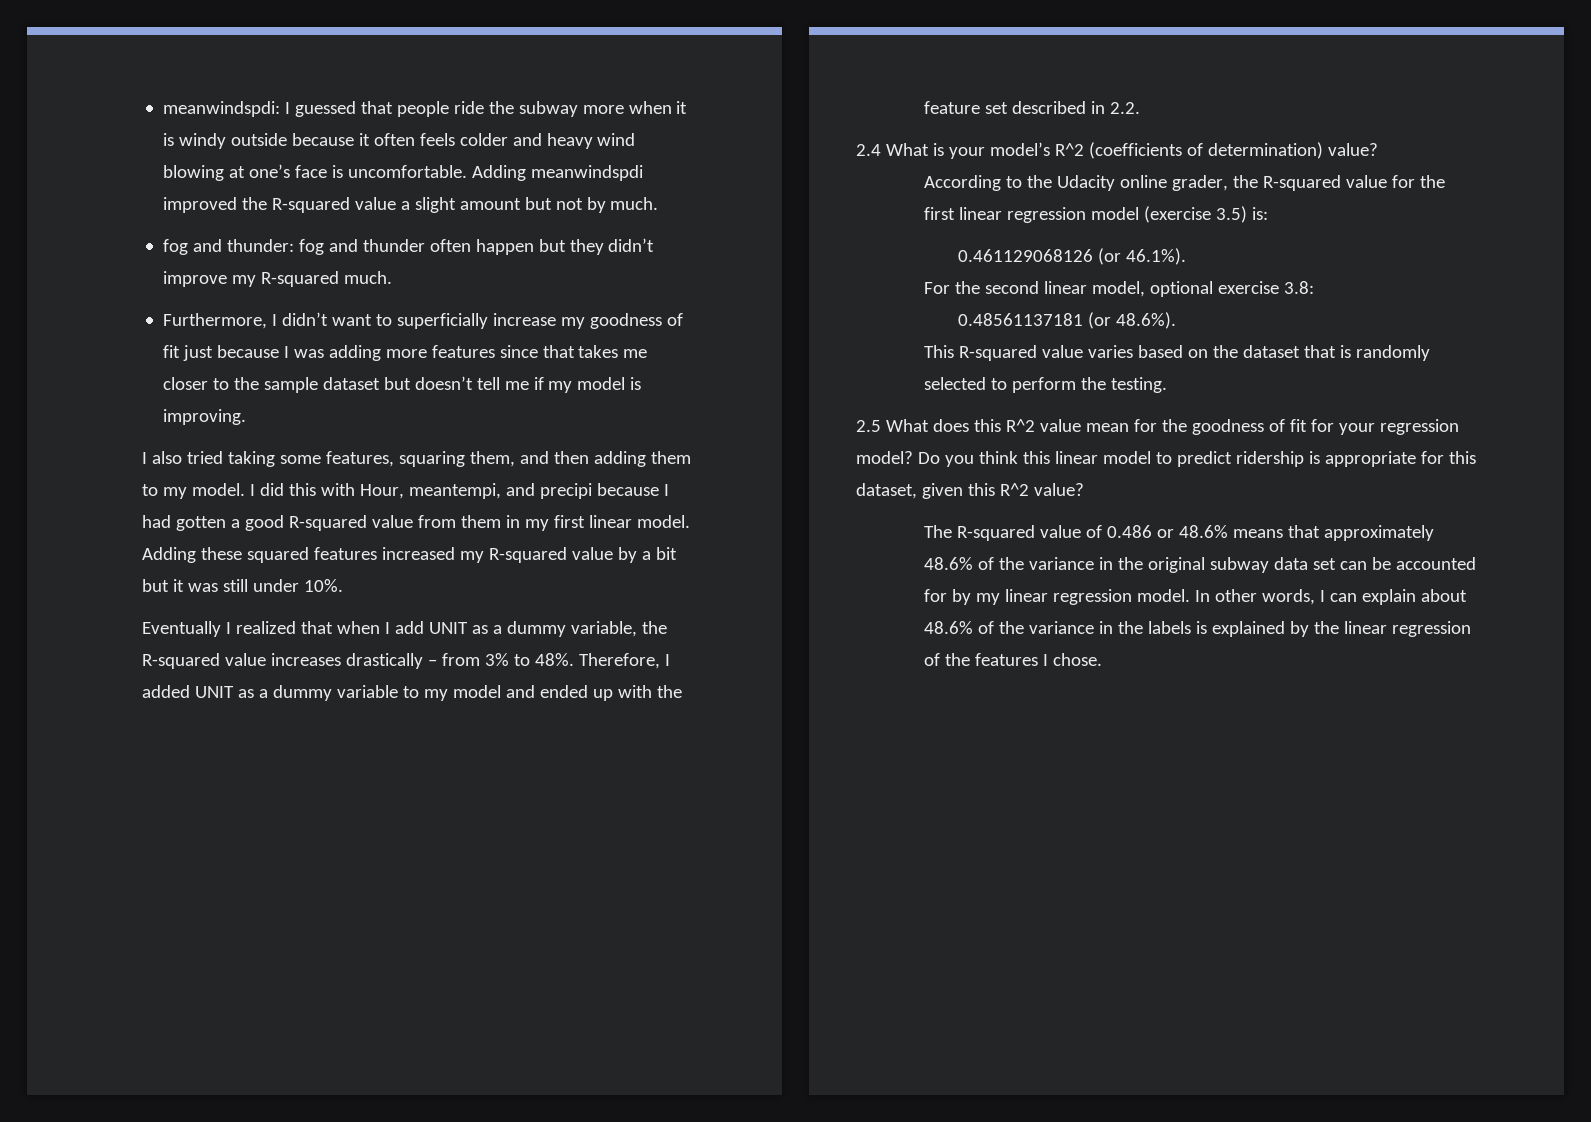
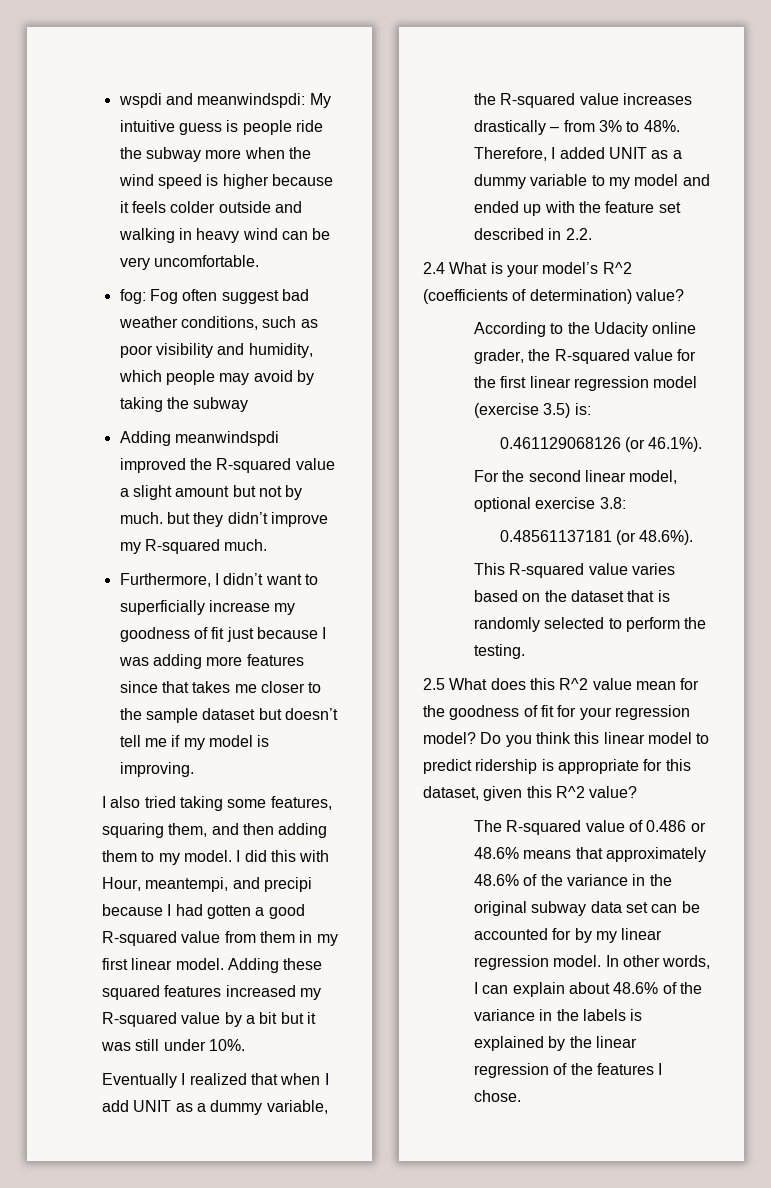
- meanwindspdi: I guessed that people ride the subway more when it is windy outside because it often feels colder and heavy wind blowing at one’s face is uncomfortable. Adding meanwindspdi improved the R-squared value a slight amount but not by much.
- fog and thunder: fog and thunder often happen but they didn’t improve my R-squared much.
+ wspdi and meanwindspdi: My intuitive guess is people ride the subway more when the wind speed is higher because it feels colder outside and walking in heavy wind can be very uncomfortable.
+ fog: Fog often suggest bad weather conditions, such as poor visibility and humidity, which people may avoid by taking the subway
+ Adding meanwindspdi improved the R-squared value a slight amount but not by much. but they didn’t improve my R-squared much.

